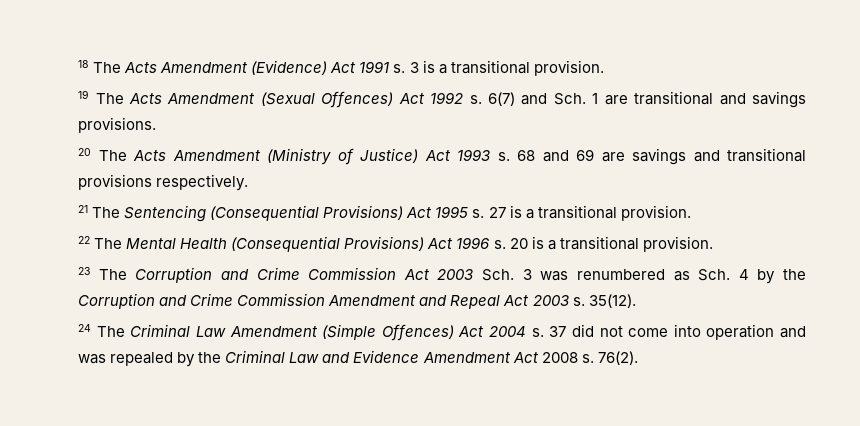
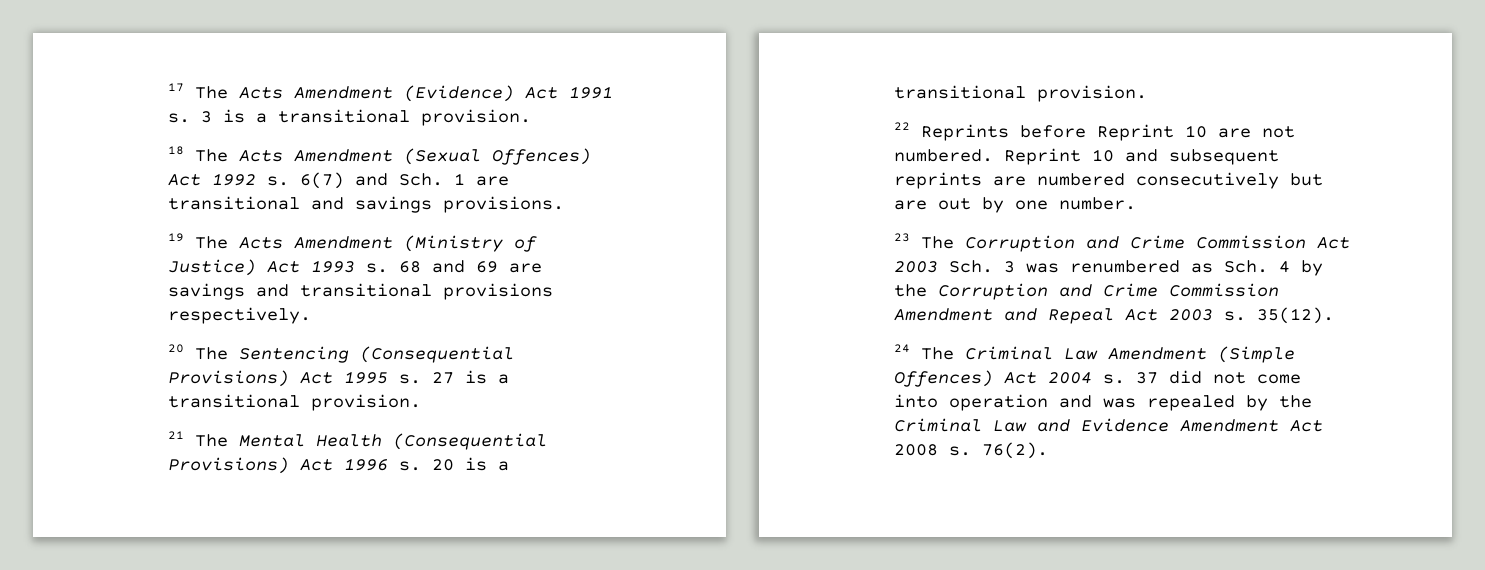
- 18 The Acts Amendment (Evidence) Act 1991 s.
+ 17 The Acts Amendment (Evidence) Act 1991 s.
- 19 The Acts Amendment (Sexual Offences) Act 1992 s.
+ 18 The Acts Amendment (Sexual Offences) Act 1992 s.
- 20 The Acts Amendment (Ministry of Justice) Act 1993 s.
+ 19 The Acts Amendment (Ministry of Justice) Act 1993 s.
- 21 The Sentencing (Consequential Provisions) Act 1995 s.
+ 20 The Sentencing (Consequential Provisions) Act 1995 s.
- 22 The Mental Health (Consequential Provisions) Act 1996 s.
+ 21 The Mental Health (Consequential Provisions) Act 1996 s.
+ 22 Reprints before Reprint 10 are not numbered. Reprint 10 and subsequent reprints are numbered consecutively but are out by one number.

